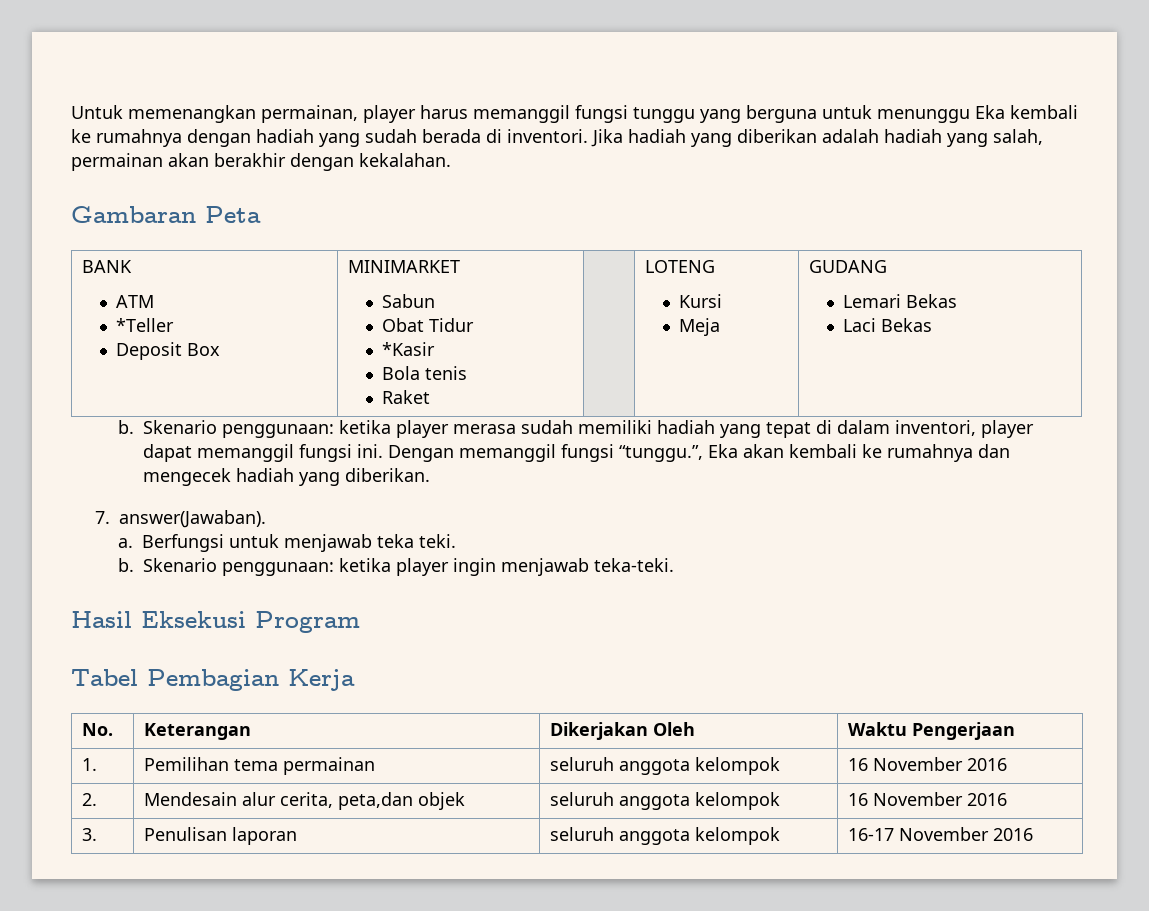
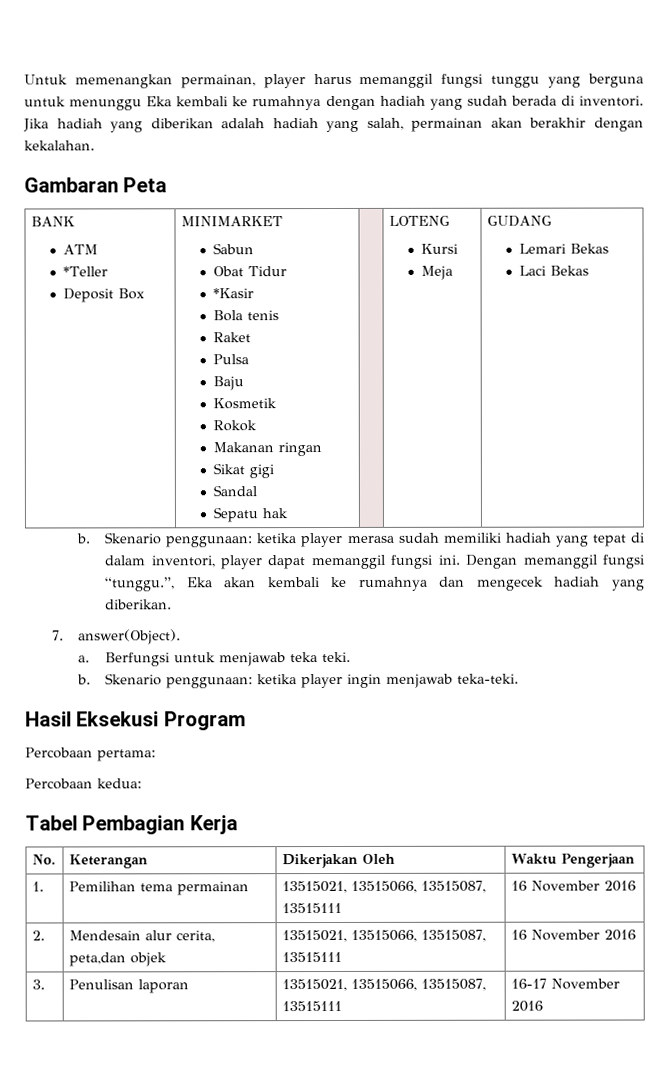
  BANK
  ATM
  *Teller
  Deposit Box | MINIMARKET
  Sabun
  Obat Tidur
  *Kasir
  Bola tenis
- Raket | | LOTENG
+ Raket
+ Pulsa
+ Baju
+ Kosmetik
+ Rokok
+ Makanan ringan
+ Sikat gigi
+ Sandal
+ Sepatu hak | | LOTENG
- 7. answer(Jawaban).
+ 7. answer(Object).
+ Percobaan pertama:
+ Percobaan kedua:
- 1. | Pemilihan tema permainan | seluruh anggota kelompok | 16 November 2016
+ 1. | Pemilihan tema permainan | 13515021, 13515066, 13515087, 13515111 | 16 November 2016
- 2. | Mendesain alur cerita, peta,dan objek | seluruh anggota kelompok | 16 November 2016
+ 2. | Mendesain alur cerita, peta,dan objek | 13515021, 13515066, 13515087, 13515111 | 16 November 2016
- 3. | Penulisan laporan | seluruh anggota kelompok | 16-17 November 2016
+ 3. | Penulisan laporan | 13515021, 13515066, 13515087, 13515111 | 16-17 November 2016

